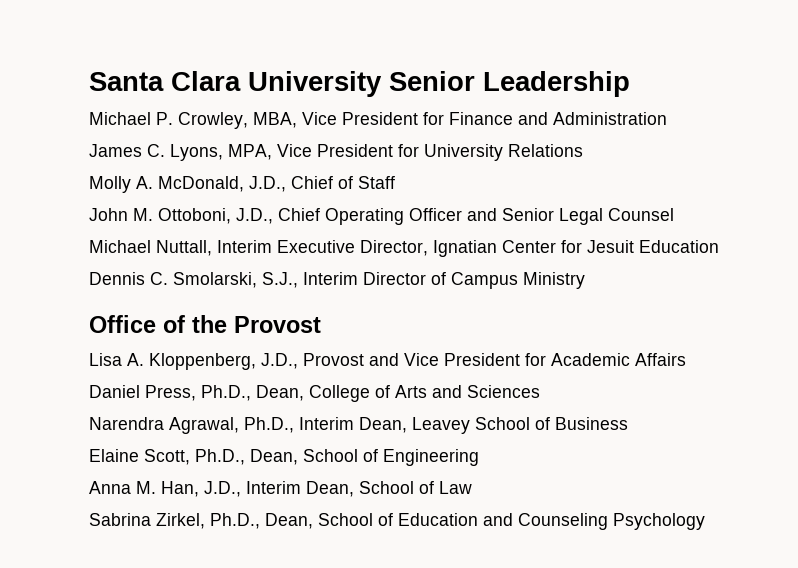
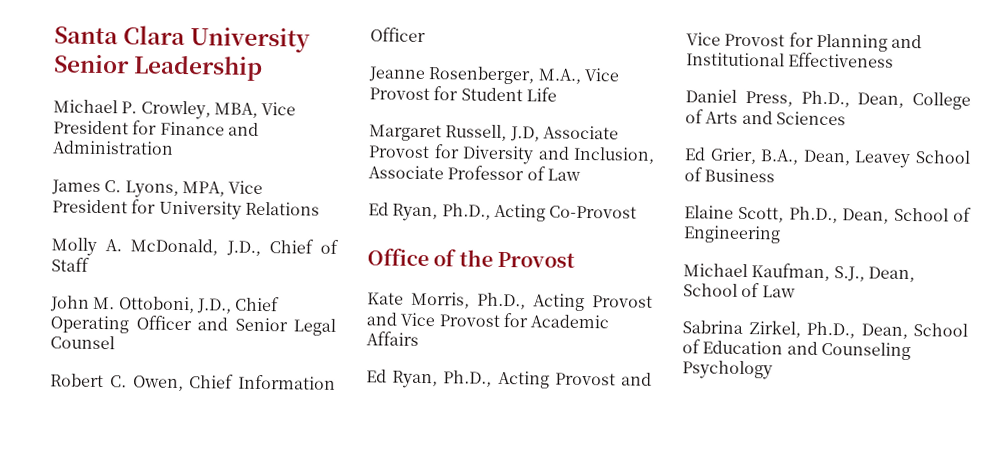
- Michael Nuttall, Interim Executive Director, Ignatian Center for Jesuit Education
- Dennis C. Smolarski, S.J., Interim Director of Campus Ministry
+ Robert C. Owen, Chief Information Officer
+ Jeanne Rosenberger, M.A., Vice Provost for Student Life
+ Margaret Russell, J.D, Associate Provost for Diversity and Inclusion, Associate Professor of Law
+ Ed Ryan, Ph.D., Acting Co-Provost
- Lisa A. Kloppenberg, J.D., Provost and Vice President for Academic Affairs
+ Kate Morris, Ph.D., Acting Provost and Vice Provost for Academic Affairs
+ Ed Ryan, Ph.D., Acting Provost and Vice Provost for Planning and Institutional Effectiveness
- Narendra Agrawal, Ph.D., Interim Dean, Leavey School of Business
+ Ed Grier, B.A., Dean, Leavey School of Business
- Anna M. Han, J.D., Interim Dean, School of Law
+ Michael Kaufman, S.J., Dean, School of Law

